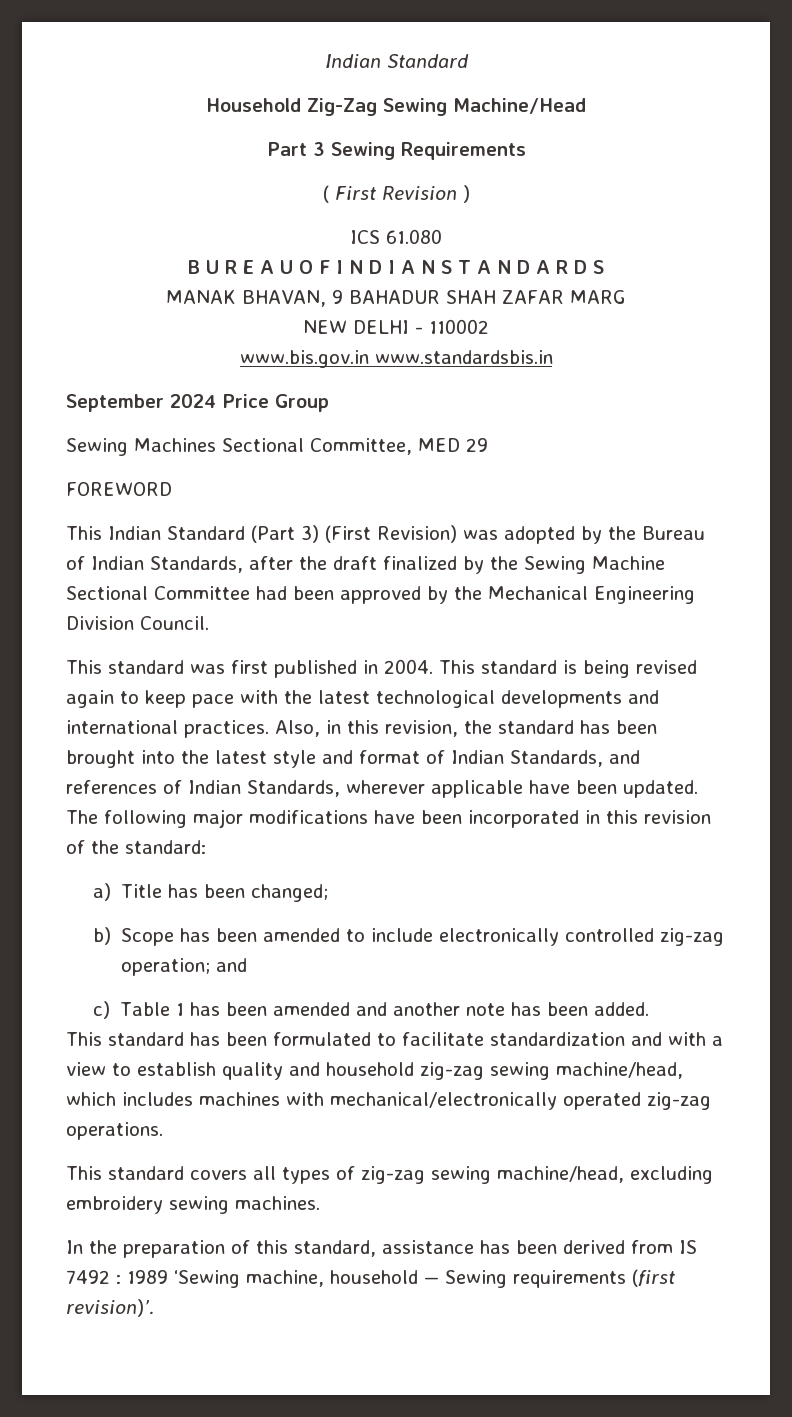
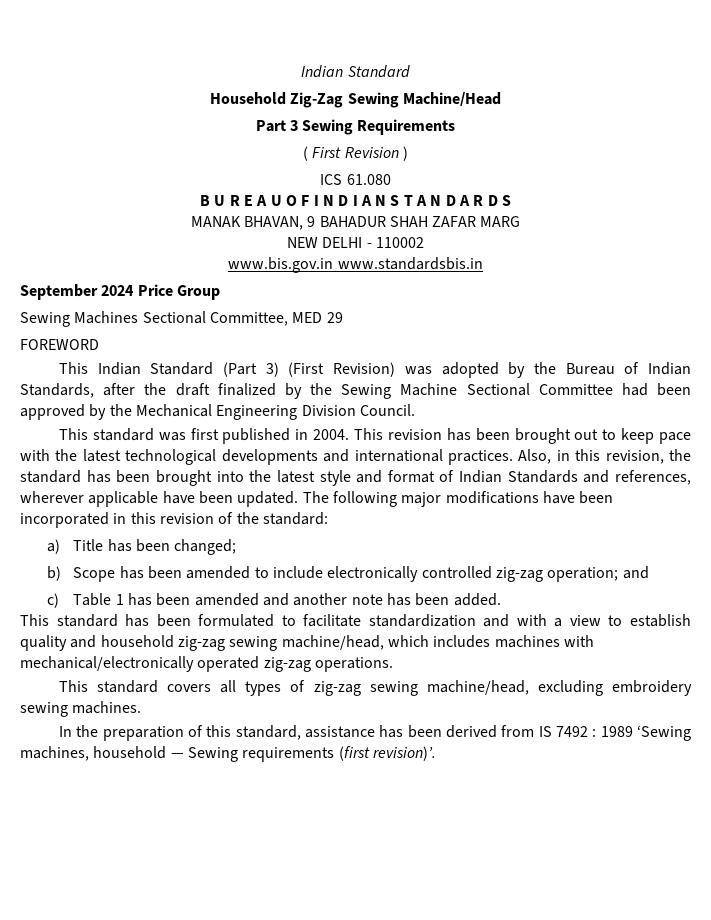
- This standard is being revised again to keep pace with the latest technological developments and international practices.
+ This revision has been brought out to keep pace with the latest technological developments and international practices.
- Also, in this revision, the standard has been brought into the latest style and format of Indian Standards, and references of Indian Standards, wherever applicable have been updated.
+ Also, in this revision, the standard has been brought into the latest style and format of Indian Standards and references, wherever applicable have been updated.
- In the preparation of this standard, assistance has been derived from IS 7492 : 1989 ‘Sewing machine, household — Sewing requirements (first revision)’.
+ In the preparation of this standard, assistance has been derived from IS 7492 : 1989 ‘Sewing machines, household — Sewing requirements (first revision)’.

